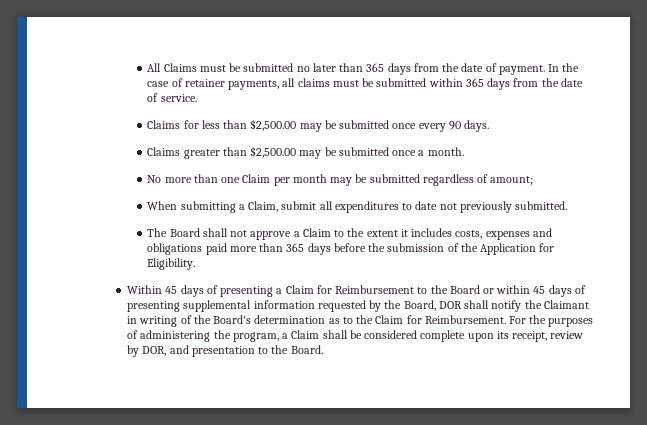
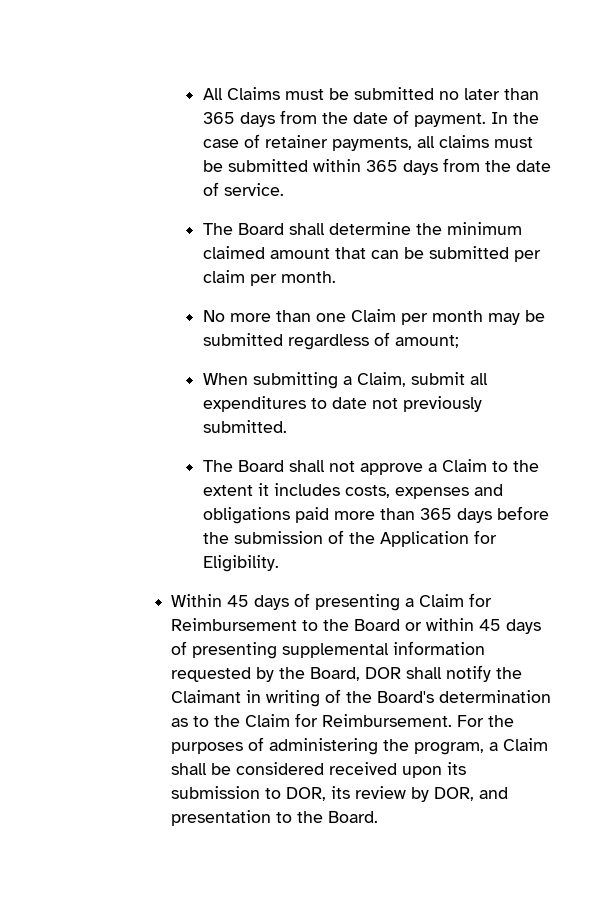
- Claims for less than $2,500.00 may be submitted once every 90 days.
- Claims greater than $2,500.00 may be submitted once a month.
+ The Board shall determine the minimum claimed amount that can be submitted per claim per month.
- For the purposes of administering the program, a Claim shall be considered complete upon its receipt, review by DOR, and presentation to the Board.
+ For the purposes of administering the program, a Claim shall be considered received upon its submission to DOR, its review by DOR, and presentation to the Board.

